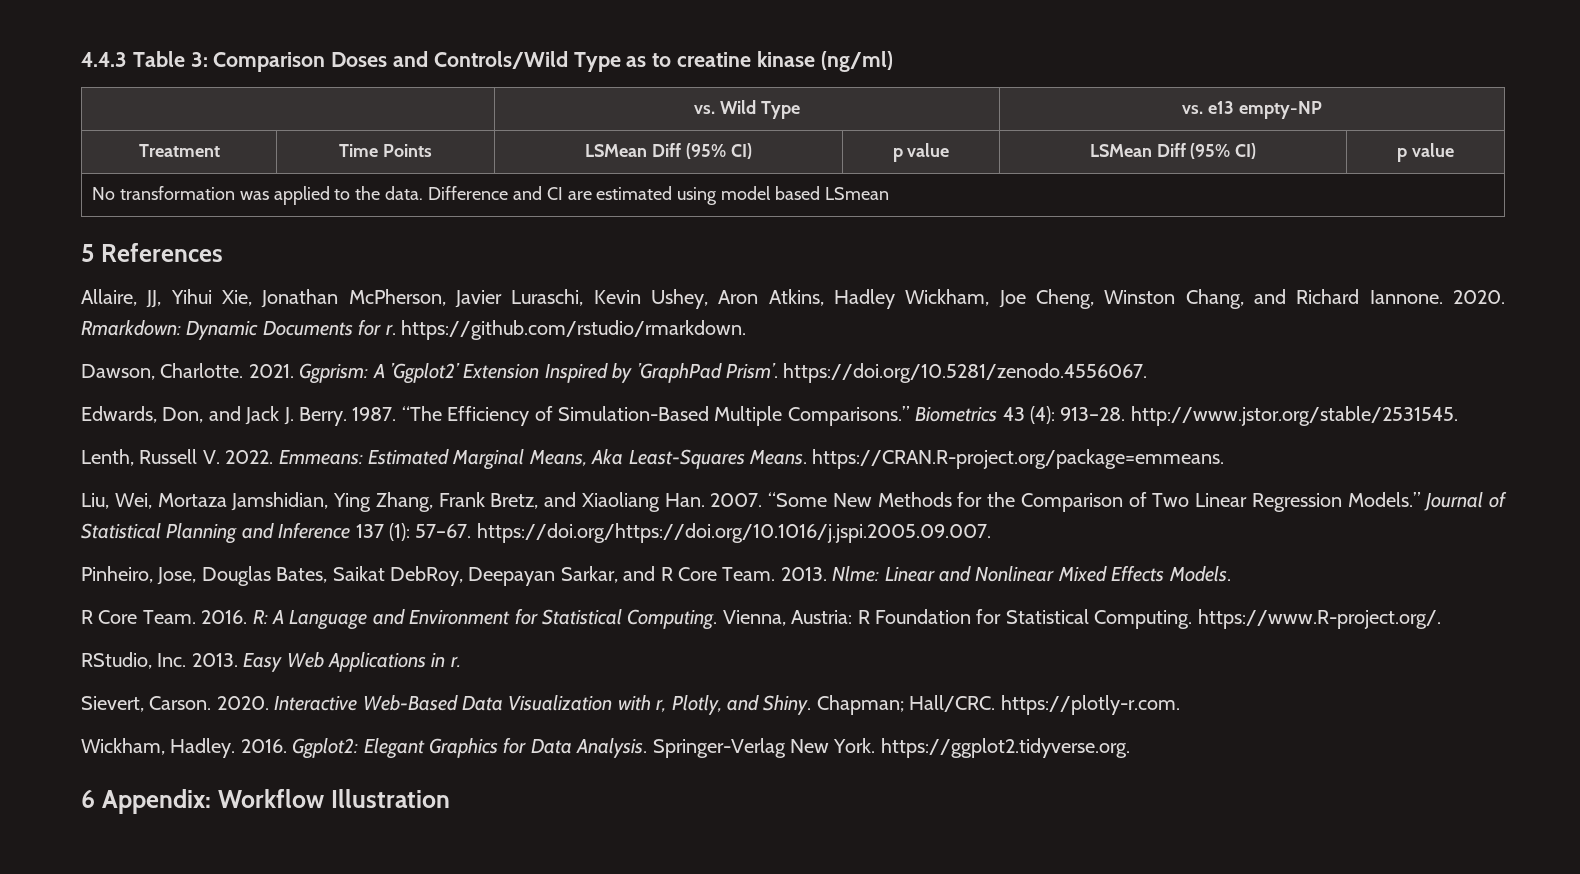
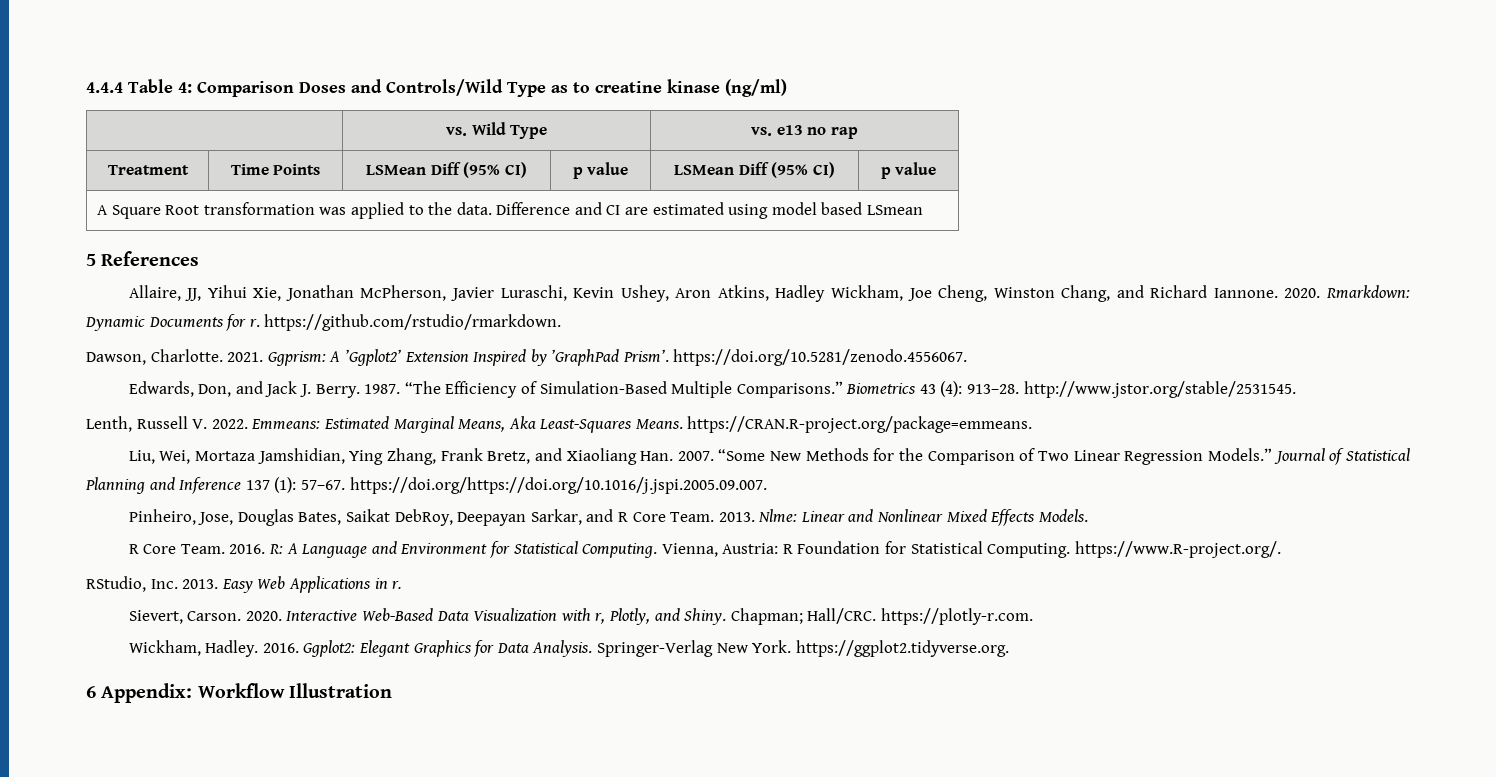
- 4.4.3 Table 3: Comparison Doses and Controls/Wild Type as to creatine kinase (ng/ml)
+ 4.4.4 Table 4: Comparison Doses and Controls/Wild Type as to creatine kinase (ng/ml)
- | vs. Wild Type | vs. e13 empty-NP
+ | vs. Wild Type | vs. e13 no rap
- No transformation was applied to the data. Difference and CI are estimated using model based LSmean
+ A Square Root transformation was applied to the data. Difference and CI are estimated using model based LSmean

